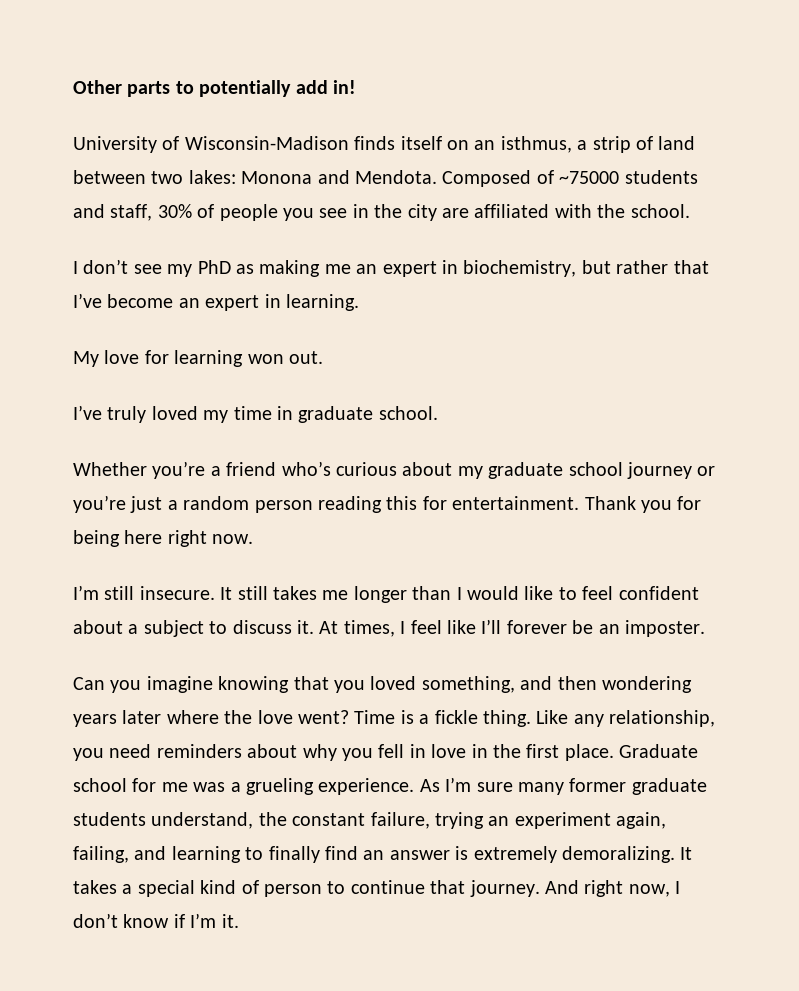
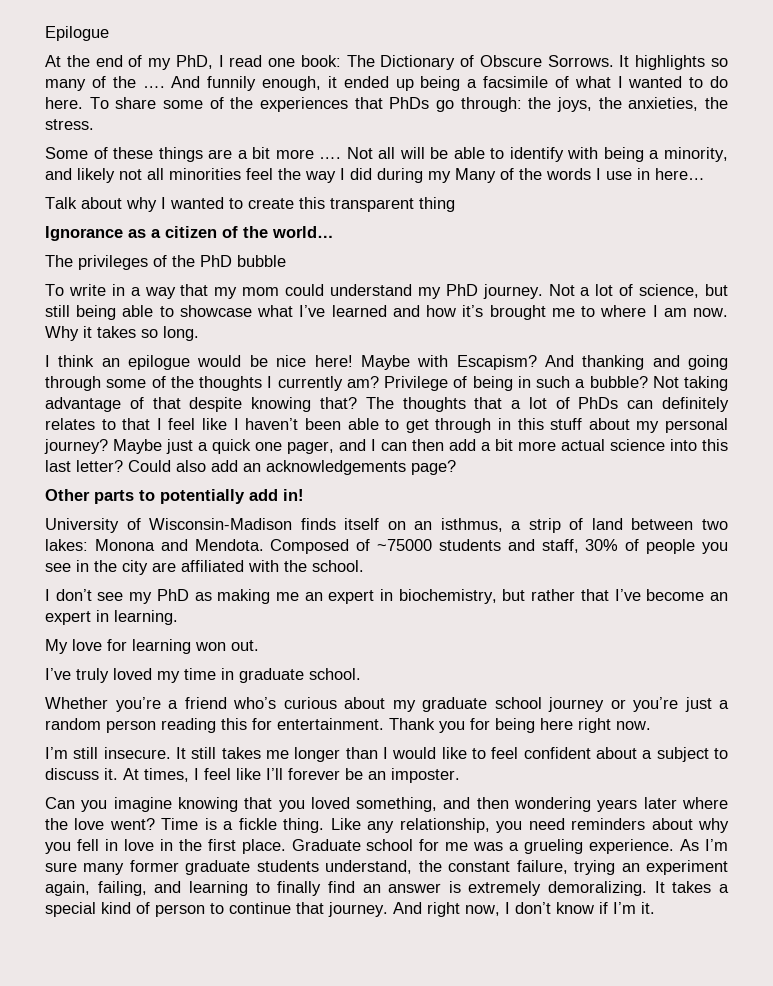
+ Epilogue
+ At the end of my PhD, I read one book: The Dictionary of Obscure Sorrows. It highlights so many of the …. And funnily enough, it ended up being a facsimile of what I wanted to do here. To share some of the experiences that PhDs go through: the joys, the anxieties, the stress.
+ Some of these things are a bit more …. Not all will be able to identify with being a minority, and likely not all minorities feel the way I did during my Many of the words I use in here…
+ Talk about why I wanted to create this transparent thing
+ Ignorance as a citizen of the world…
+ The privileges of the PhD bubble
+ To write in a way that my mom could understand my PhD journey. Not a lot of science, but still being able to showcase what I’ve learned and how it’s brought me to where I am now. Why it takes so long.
+ I think an epilogue would be nice here! Maybe with Escapism? And thanking and going through some of the thoughts I currently am? Privilege of being in such a bubble? Not taking advantage of that despite knowing that? The thoughts that a lot of PhDs can definitely relates to that I feel like I haven’t been able to get through in this stuff about my personal journey? Maybe just a quick one pager, and I can then add a bit more actual science into this last letter? Could also add an acknowledgements page?

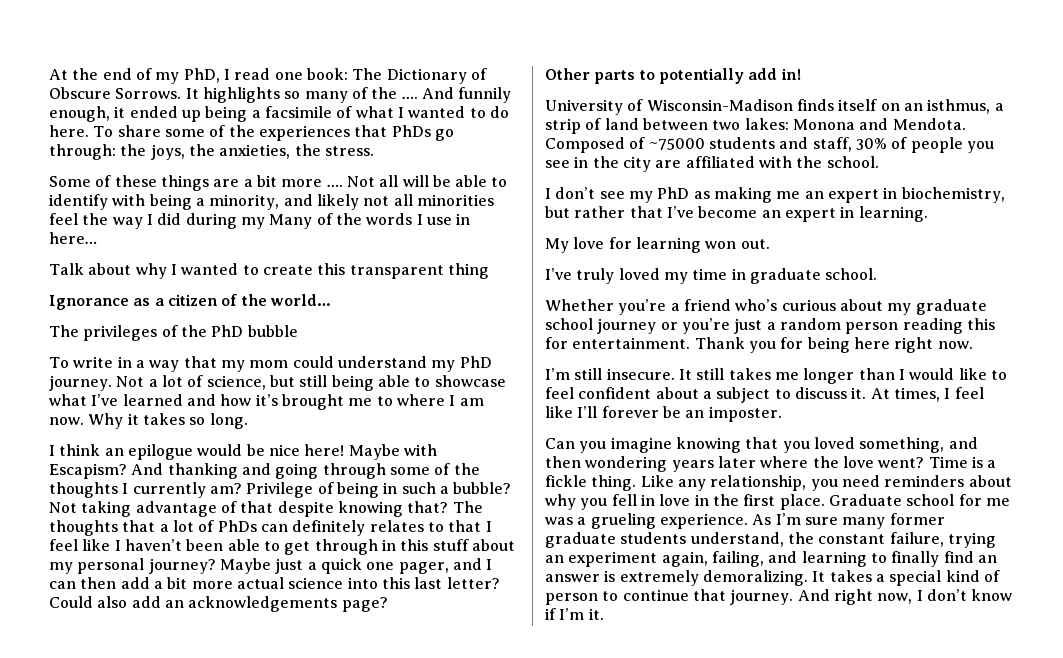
- Epilogue

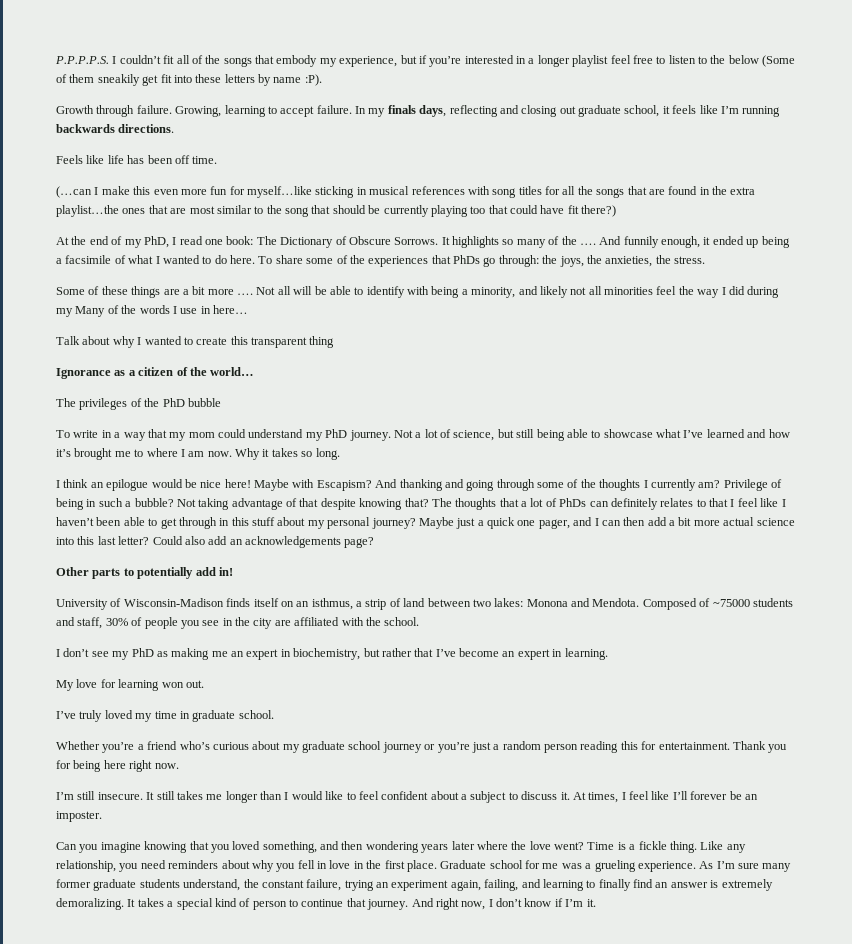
+ P.P.P.P.S. I couldn’t fit all of the songs that embody my experience, but if you’re interested in a longer playlist feel free to listen to the below (Some of them sneakily get fit into these letters by name :P).
+ Growth through failure. Growing, learning to accept failure. In my finals days, reflecting and closing out graduate school, it feels like I’m running backwards directions.
+ Feels like life has been off time.
+ (…can I make this even more fun for myself…like sticking in musical references with song titles for all the songs that are found in the extra playlist…the ones that are most similar to the song that should be currently playing too that could have fit there?)

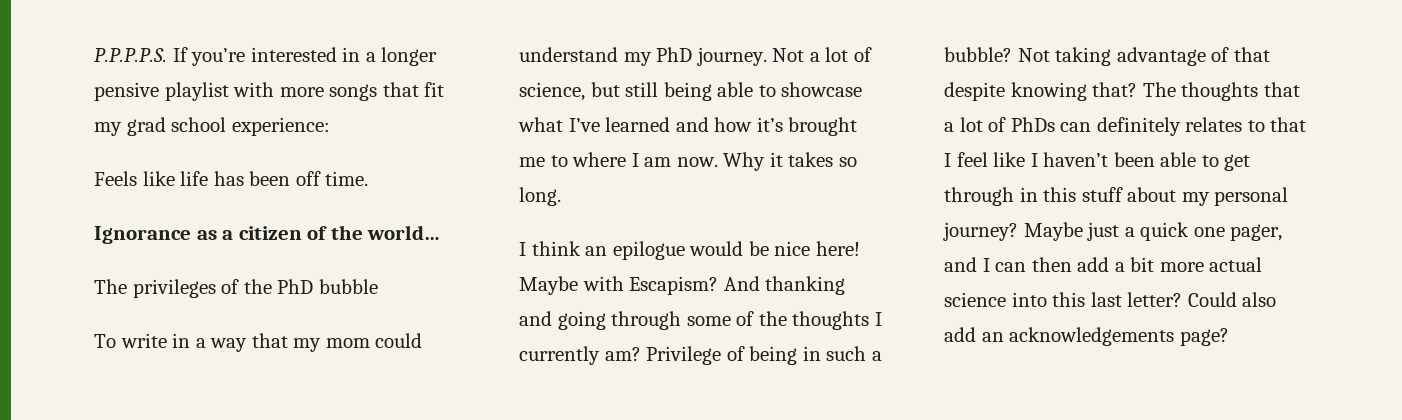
- P.P.P.P.S. I couldn’t fit all of the songs that embody my experience, but if you’re interested in a longer playlist feel free to listen to the below (Some of them sneakily get fit into these letters by name :P).
- Growth through failure. Growing, learning to accept failure. In my finals days, reflecting and closing out graduate school, it feels like I’m running backwards directions.
+ P.P.P.P.S. If you’re interested in a longer pensive playlist with more songs that fit my grad school experience:
- (…can I make this even more fun for myself…like sticking in musical references with song titles for all the songs that are found in the extra playlist…the ones that are most similar to the song that should be currently playing too that could have fit there?)
- At the end of my PhD, I read one book: The Dictionary of Obscure Sorrows. It highlights so many of the …. And funnily enough, it ended up being a facsimile of what I wanted to do here. To share some of the experiences that PhDs go through: the joys, the anxieties, the stress.
- Some of these things are a bit more …. Not all will be able to identify with being a minority, and likely not all minorities feel the way I did during my Many of the words I use in here…
- Talk about why I wanted to create this transparent thing
- Other parts to potentially add in!
- University of Wisconsin-Madison finds itself on an isthmus, a strip of land between two lakes: Monona and Mendota. Composed of ~75000 students and staff, 30% of people you see in the city are affiliated with the school.
- I don’t see my PhD as making me an expert in biochemistry, but rather that I’ve become an expert in learning.
- My love for learning won out.
- I’ve truly loved my time in graduate school.
- Whether you’re a friend who’s curious about my graduate school journey or you’re just a random person reading this for entertainment. Thank you for being here right now.
- I’m still insecure. It still takes me longer than I would like to feel confident about a subject to discuss it. At times, I feel like I’ll forever be an imposter.
- Can you imagine knowing that you loved something, and then wondering years later where the love went? Time is a fickle thing. Like any relationship, you need reminders about why you fell in love in the first place. Graduate school for me was a grueling experience. As I’m sure many former graduate students understand, the constant failure, trying an experiment again, failing, and learning to finally find an answer is extremely demoralizing. It takes a special kind of person to continue that journey. And right now, I don’t know if I’m it.

